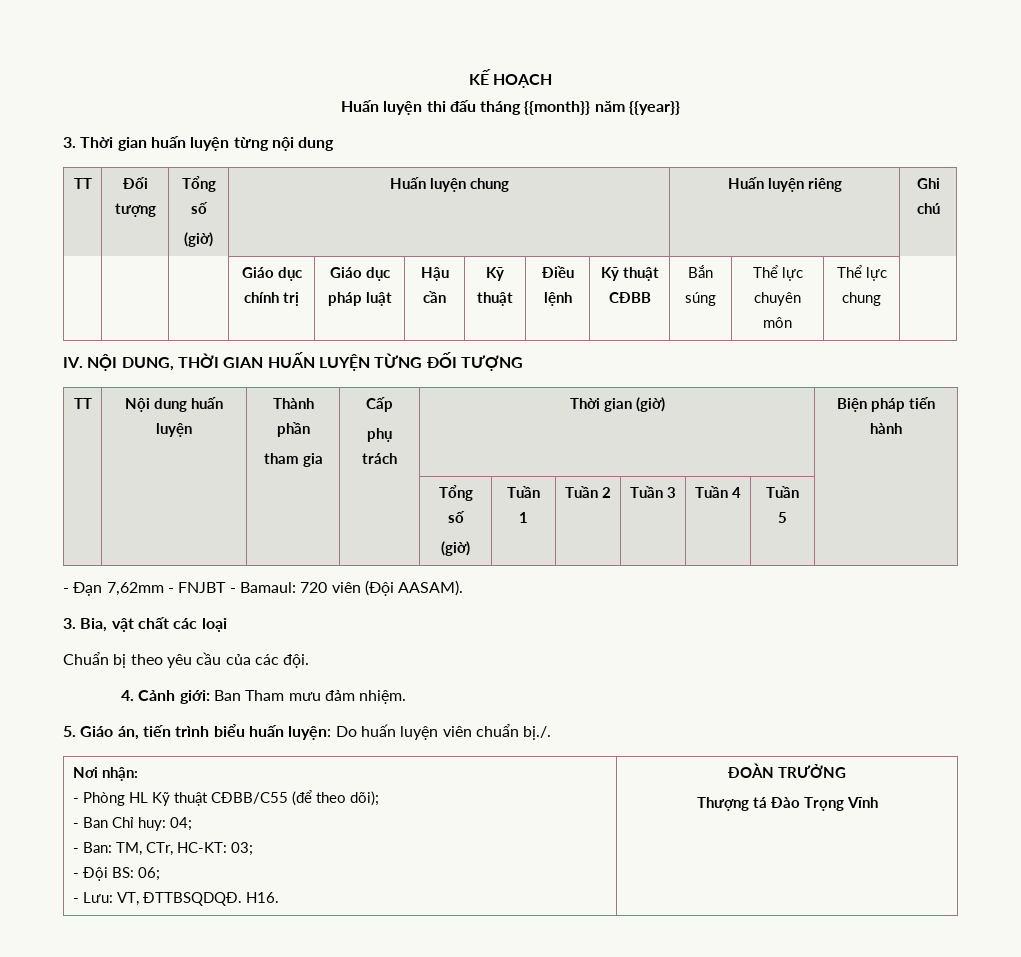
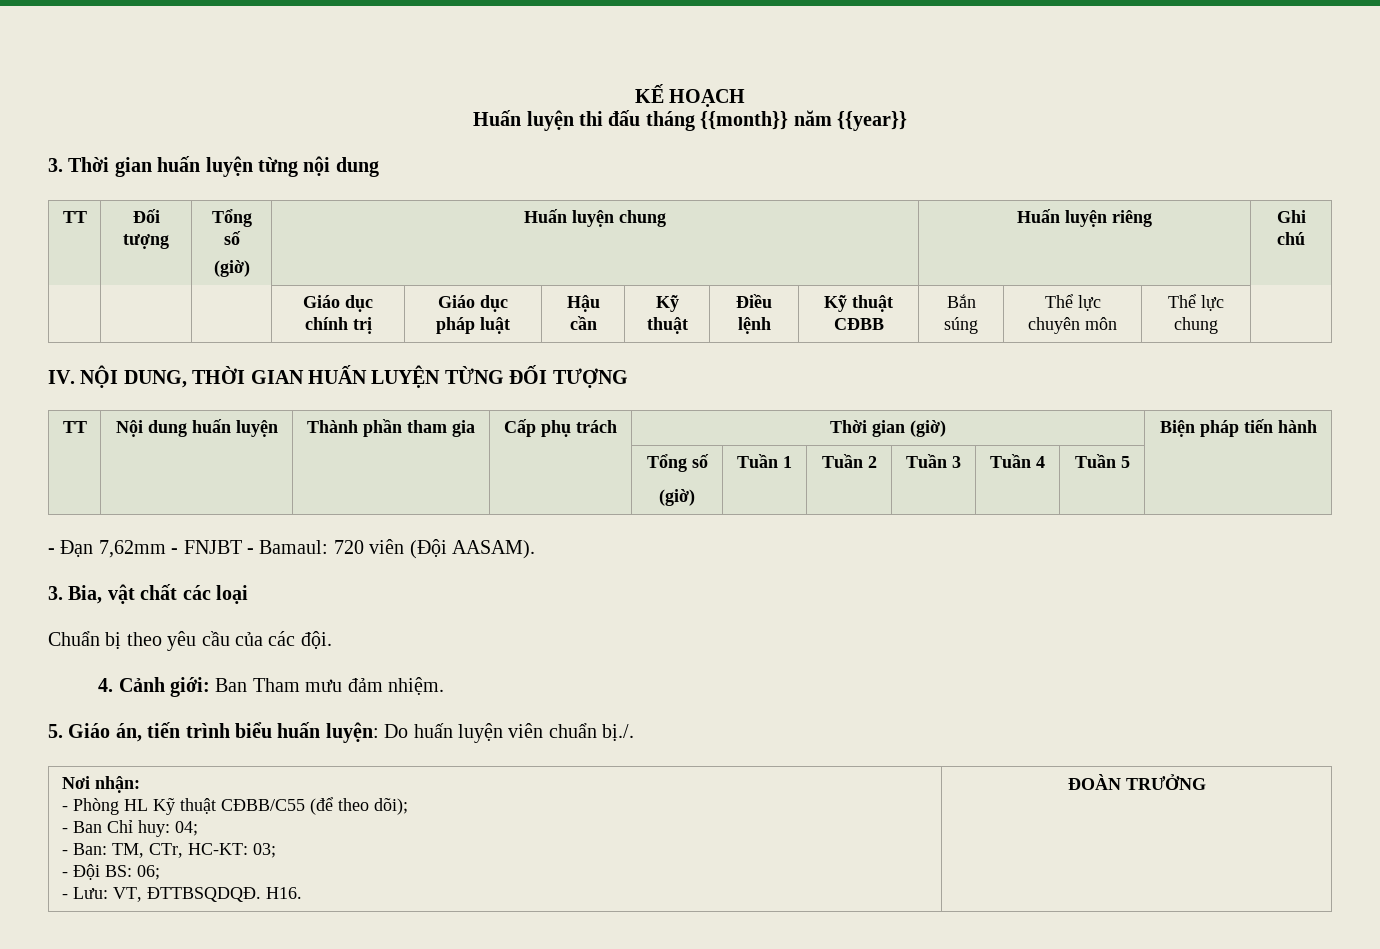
- TT | Nội dung huấn luyện | Thành phần
- tham gia | Cấp
- phụ trách | Thời gian (giờ) | Biện pháp tiến hành
+ TT | Nội dung huấn luyện | Thành phần tham gia | Cấp phụ trách | Thời gian (giờ) | Biện pháp tiến hành
  Nơi nhận:
  - Phòng HL Kỹ thuật CĐBB/C55 (để theo dõi);
  - Ban Chỉ huy: 04;
  - Ban: TM, CTr, HC-KT: 03;
  - Đội BS: 06;
  - Lưu: VT, ĐTTBSQDQĐ. H16. | ĐOÀN TRƯỞNG
- Thượng tá Đào Trọng Vĩnh

